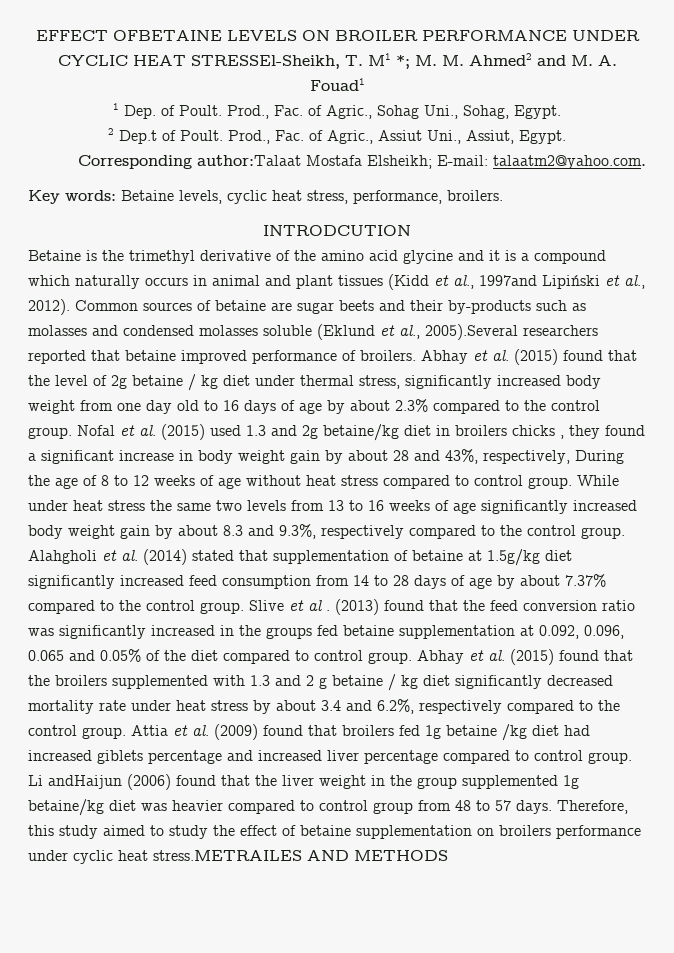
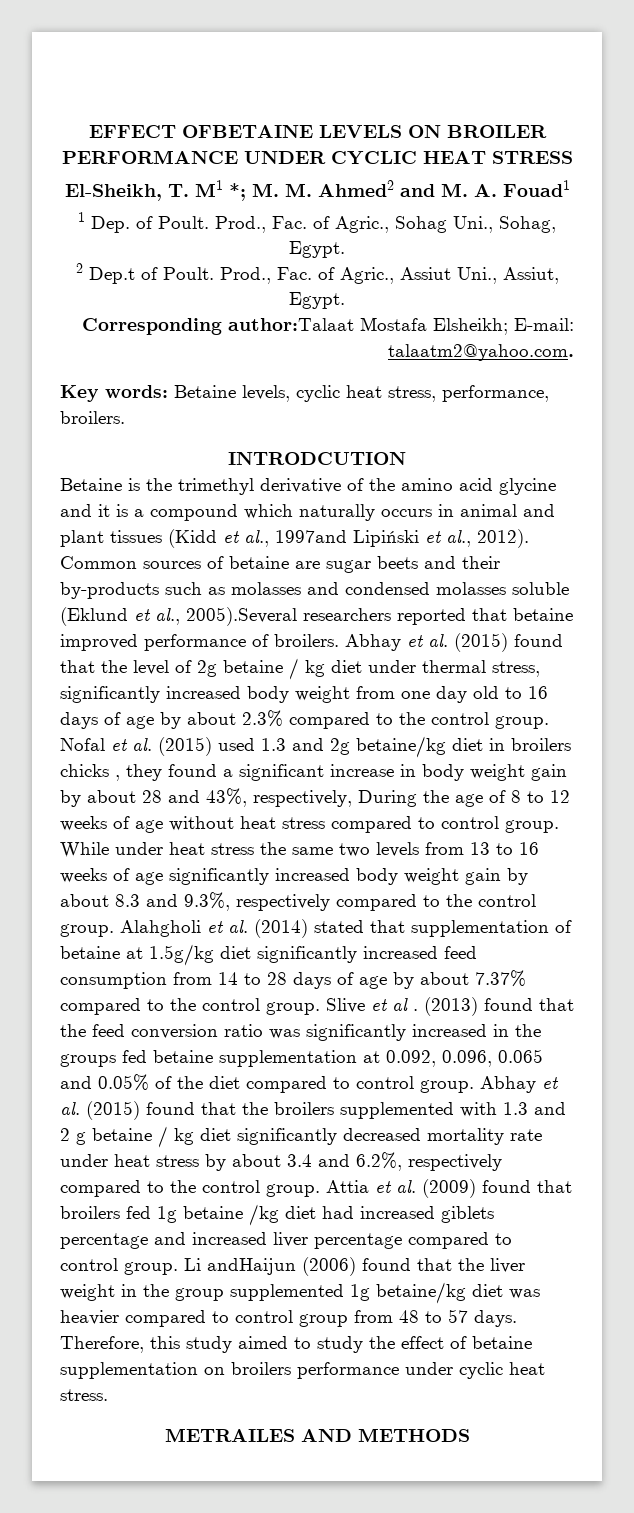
- EFFECT OFBETAINE LEVELS ON BROILER PERFORMANCE UNDER CYCLIC HEAT STRESSEl-Sheikh, T. M1 *; M. M. Ahmed2 and M. A. Fouad1
+ EFFECT OFBETAINE LEVELS ON BROILER PERFORMANCE UNDER CYCLIC HEAT STRESS
+ El-Sheikh, T. M1 *; M. M. Ahmed2 and M. A. Fouad1
- Therefore, this study aimed to study the effect of betaine supplementation on broilers performance under cyclic heat stress.METRAILES AND METHODS
+ Therefore, this study aimed to study the effect of betaine supplementation on broilers performance under cyclic heat stress.
+ METRAILES AND METHODS

